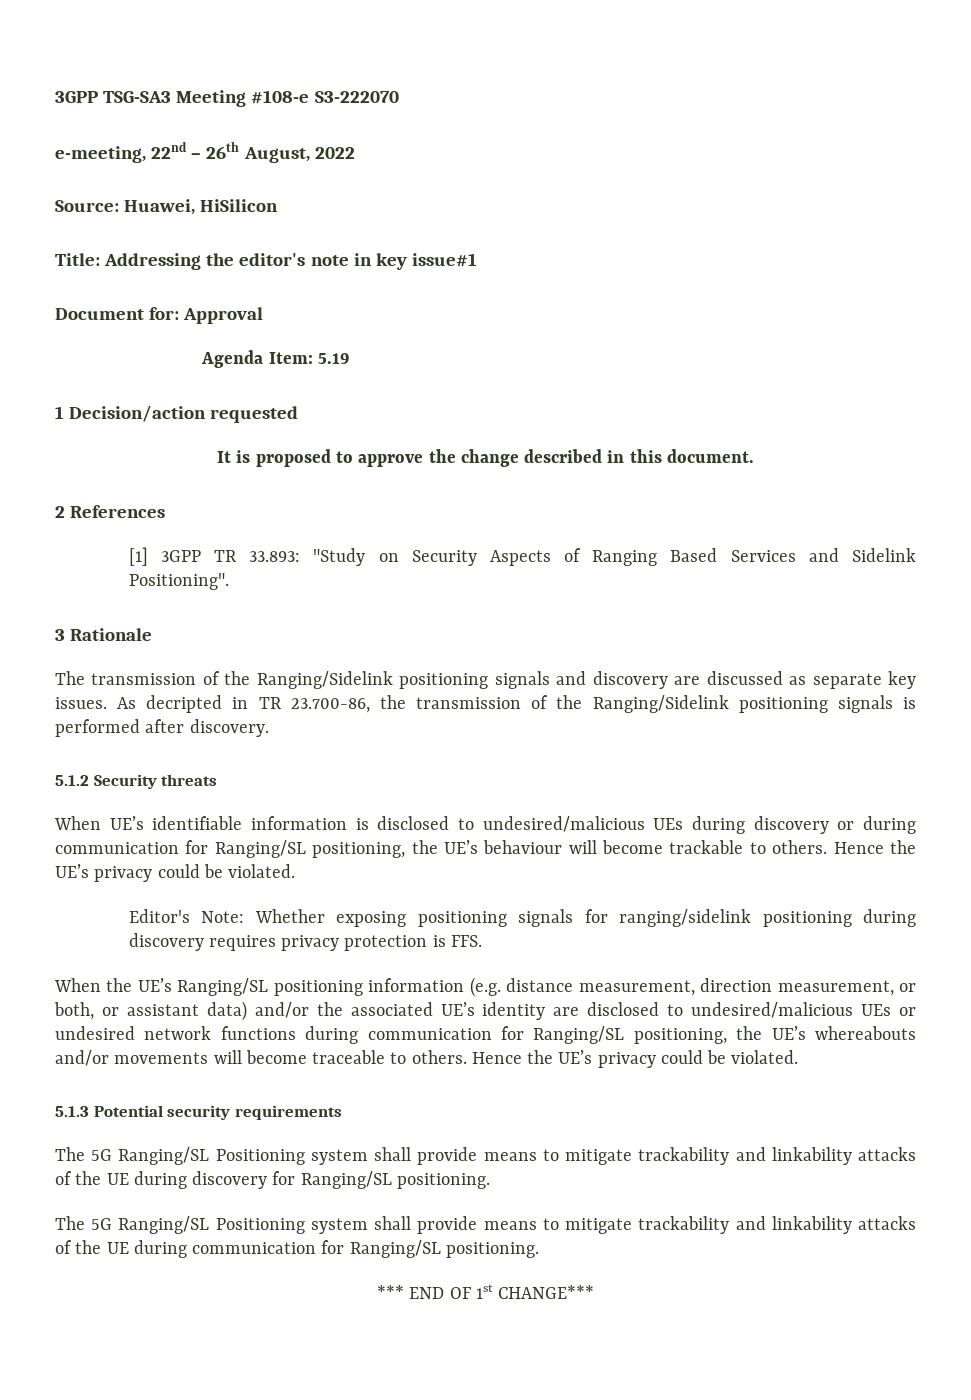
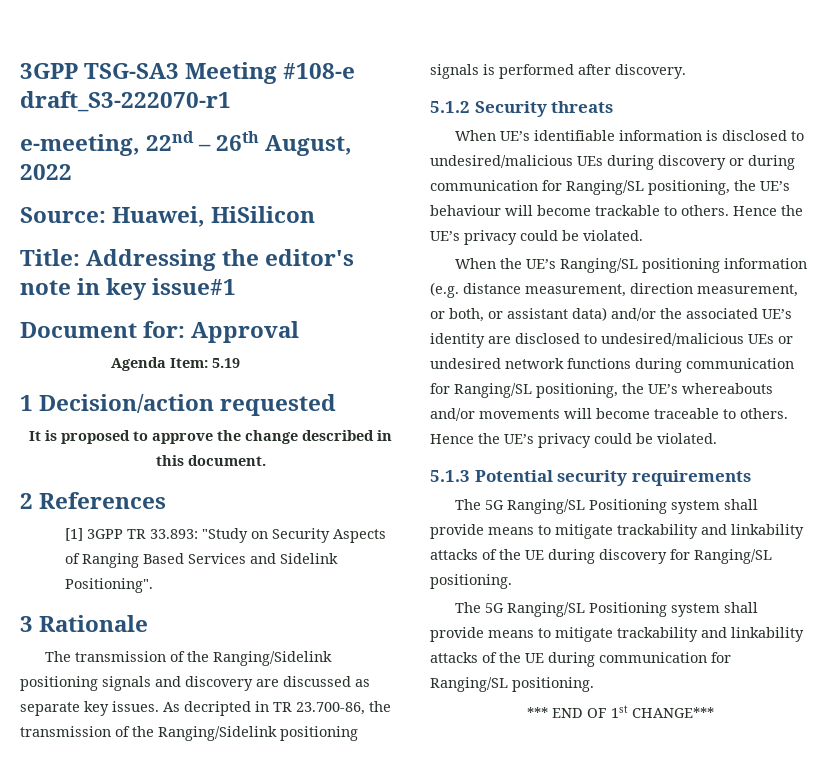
- 3GPP TSG-SA3 Meeting #108-e S3-222070
+ 3GPP TSG-SA3 Meeting #108-e draft_S3-222070-r1
- Editor's Note: Whether exposing positioning signals for ranging/sidelink positioning during discovery requires privacy protection is FFS.

